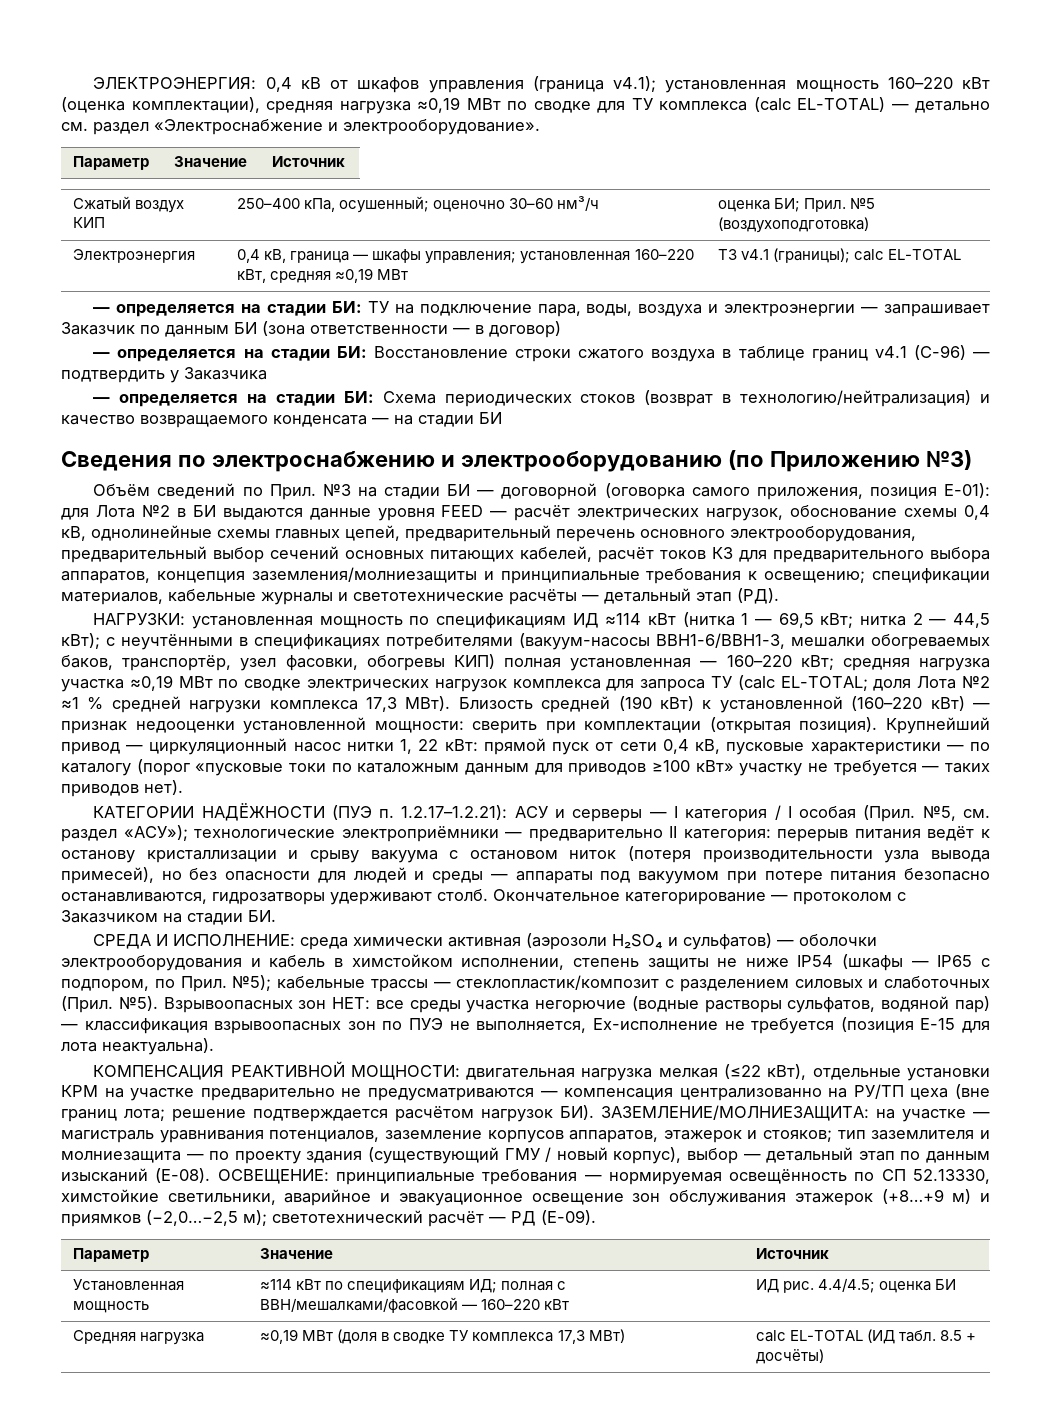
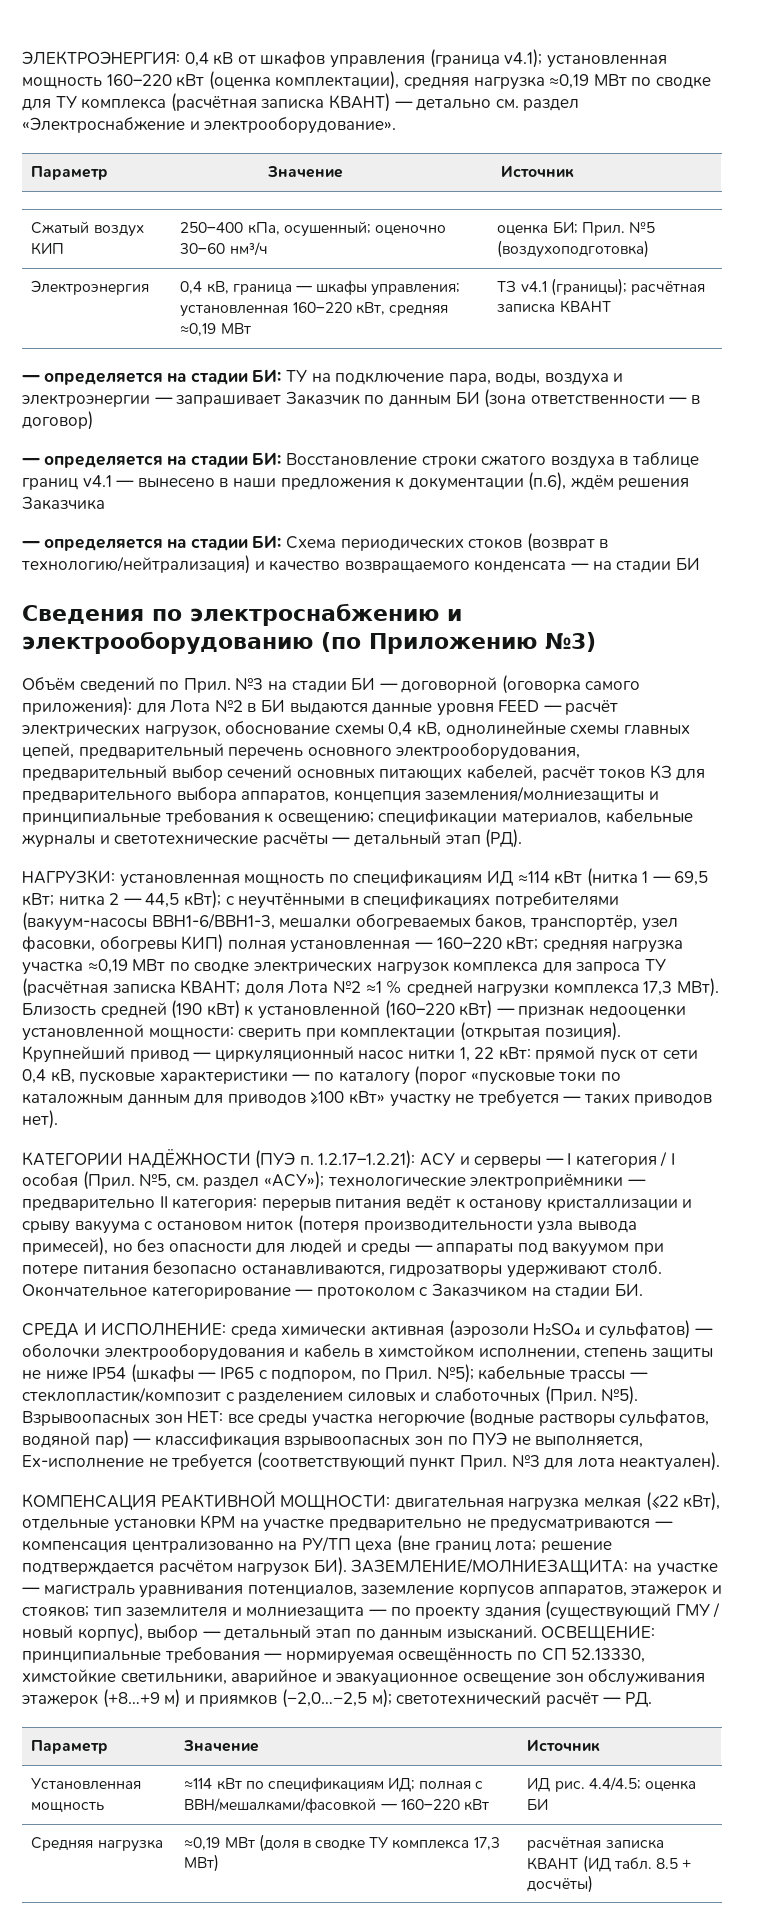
- ЭЛЕКТРОЭНЕРГИЯ: 0,4 кВ от шкафов управления (граница v4.1); установленная мощность 160–220 кВт (оценка комплектации), средняя нагрузка ≈0,19 МВт по сводке для ТУ комплекса (calc EL-TOTAL) — детально см. раздел «Электроснабжение и электрооборудование».
+ ЭЛЕКТРОЭНЕРГИЯ: 0,4 кВ от шкафов управления (граница v4.1); установленная мощность 160–220 кВт (оценка комплектации), средняя нагрузка ≈0,19 МВт по сводке для ТУ комплекса (расчётная записка КВАНТ) — детально см. раздел «Электроснабжение и электрооборудование».
- Электроэнергия | 0,4 кВ, граница — шкафы управления; установленная 160–220 кВт, средняя ≈0,19 МВт | ТЗ v4.1 (границы); calc EL-TOTAL
+ Электроэнергия | 0,4 кВ, граница — шкафы управления; установленная 160–220 кВт, средняя ≈0,19 МВт | ТЗ v4.1 (границы); расчётная записка КВАНТ
- — определяется на стадии БИ: Восстановление строки сжатого воздуха в таблице границ v4.1 (C-96) — подтвердить у Заказчика
+ — определяется на стадии БИ: Восстановление строки сжатого воздуха в таблице границ v4.1 — вынесено в наши предложения к документации (п.6), ждём решения Заказчика
- №3 на стадии БИ — договорной (оговорка самого приложения, позиция E-01):
+ №3 на стадии БИ — договорной (оговорка самого приложения):
- средняя нагрузка участка ≈0,19 МВт по сводке электрических нагрузок комплекса для запроса ТУ (calc EL-TOTAL;
+ средняя нагрузка участка ≈0,19 МВт по сводке электрических нагрузок комплекса для запроса ТУ (расчётная записка КВАНТ;
- Взрывоопасных зон НЕТ: все среды участка негорючие (водные растворы сульфатов, водяной пар) — классификация взрывоопасных зон по ПУЭ не выполняется, Ex-исполнение не требуется (позиция E-15 для лота неактуальна).
+ Взрывоопасных зон НЕТ: все среды участка негорючие (водные растворы сульфатов, водяной пар) — классификация взрывоопасных зон по ПУЭ не выполняется, Ex-исполнение не требуется (соответствующий пункт Прил. №3 для лота неактуален).
- тип заземлителя и молниезащита — по проекту здания (существующий ГМУ / новый корпус), выбор — детальный этап по данным изысканий (E-08).
+ тип заземлителя и молниезащита — по проекту здания (существующий ГМУ / новый корпус), выбор — детальный этап по данным изысканий.
- ОСВЕЩЕНИЕ: принципиальные требования — нормируемая освещённость по СП 52.13330, химстойкие светильники, аварийное и эвакуационное освещение зон обслуживания этажерок (+8…+9 м) и приямков (−2,0…−2,5 м); светотехнический расчёт — РД (E-09).
+ ОСВЕЩЕНИЕ: принципиальные требования — нормируемая освещённость по СП 52.13330, химстойкие светильники, аварийное и эвакуационное освещение зон обслуживания этажерок (+8…+9 м) и приямков (−2,0…−2,5 м); светотехнический расчёт — РД.
- Средняя нагрузка | ≈0,19 МВт (доля в сводке ТУ комплекса 17,3 МВт) | calc EL-TOTAL (ИД табл. 8.5 + досчёты)
+ Средняя нагрузка | ≈0,19 МВт (доля в сводке ТУ комплекса 17,3 МВт) | расчётная записка КВАНТ (ИД табл. 8.5 + досчёты)

